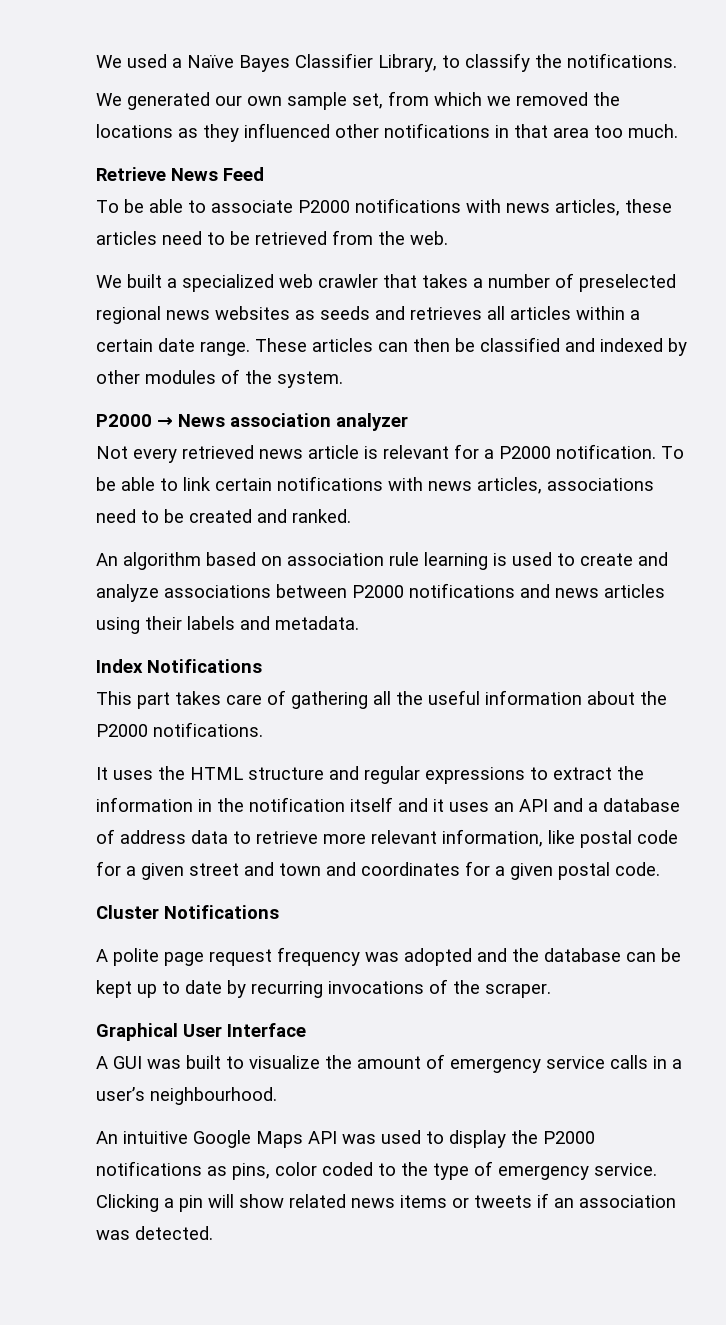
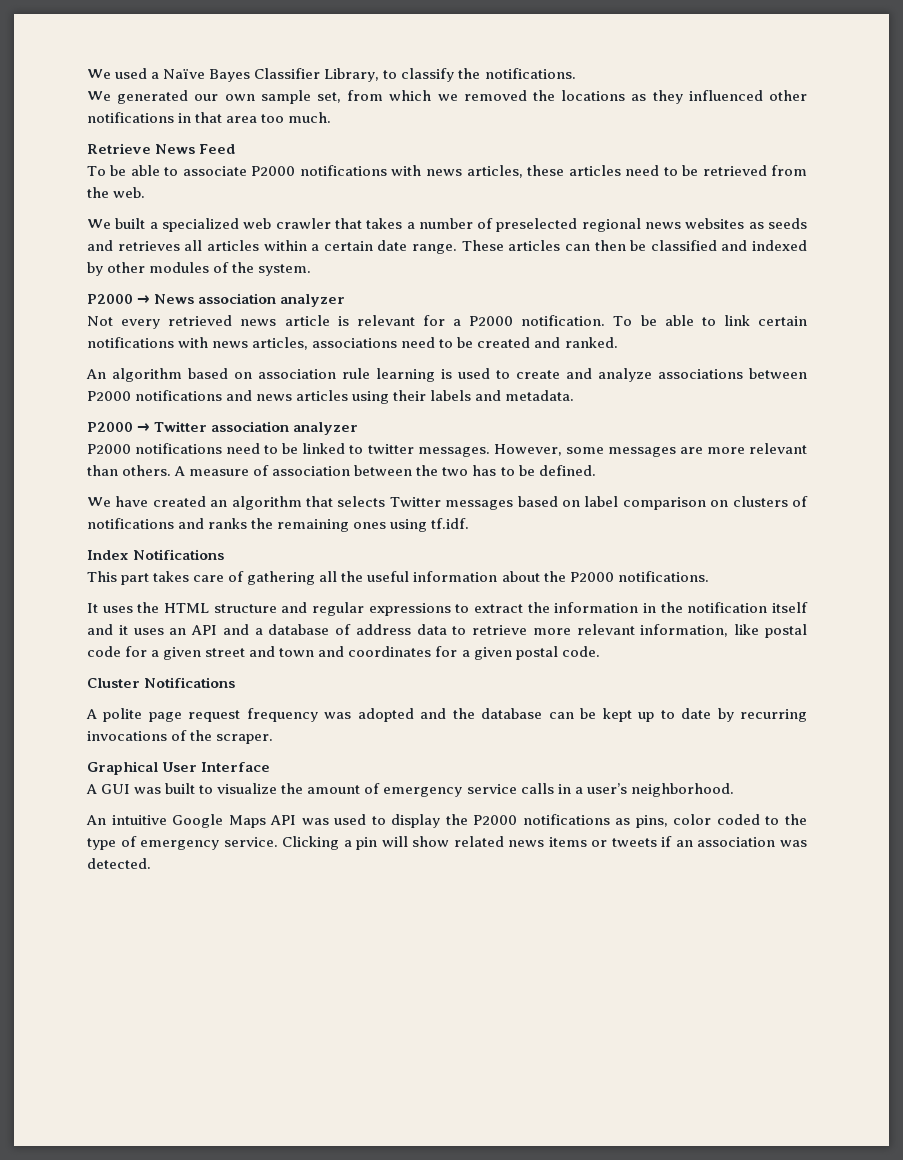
+ P2000 → Twitter association analyzer
+ P2000 notifications need to be linked to twitter messages. However, some messages are more relevant than others. A measure of association between the two has to be defined.
+ We have created an algorithm that selects Twitter messages based on label comparison on clusters of notifications and ranks the remaining ones using tf.idf.
- A GUI was built to visualize the amount of emergency service calls in a user’s neighbourhood.
+ A GUI was built to visualize the amount of emergency service calls in a user’s neighborhood.

